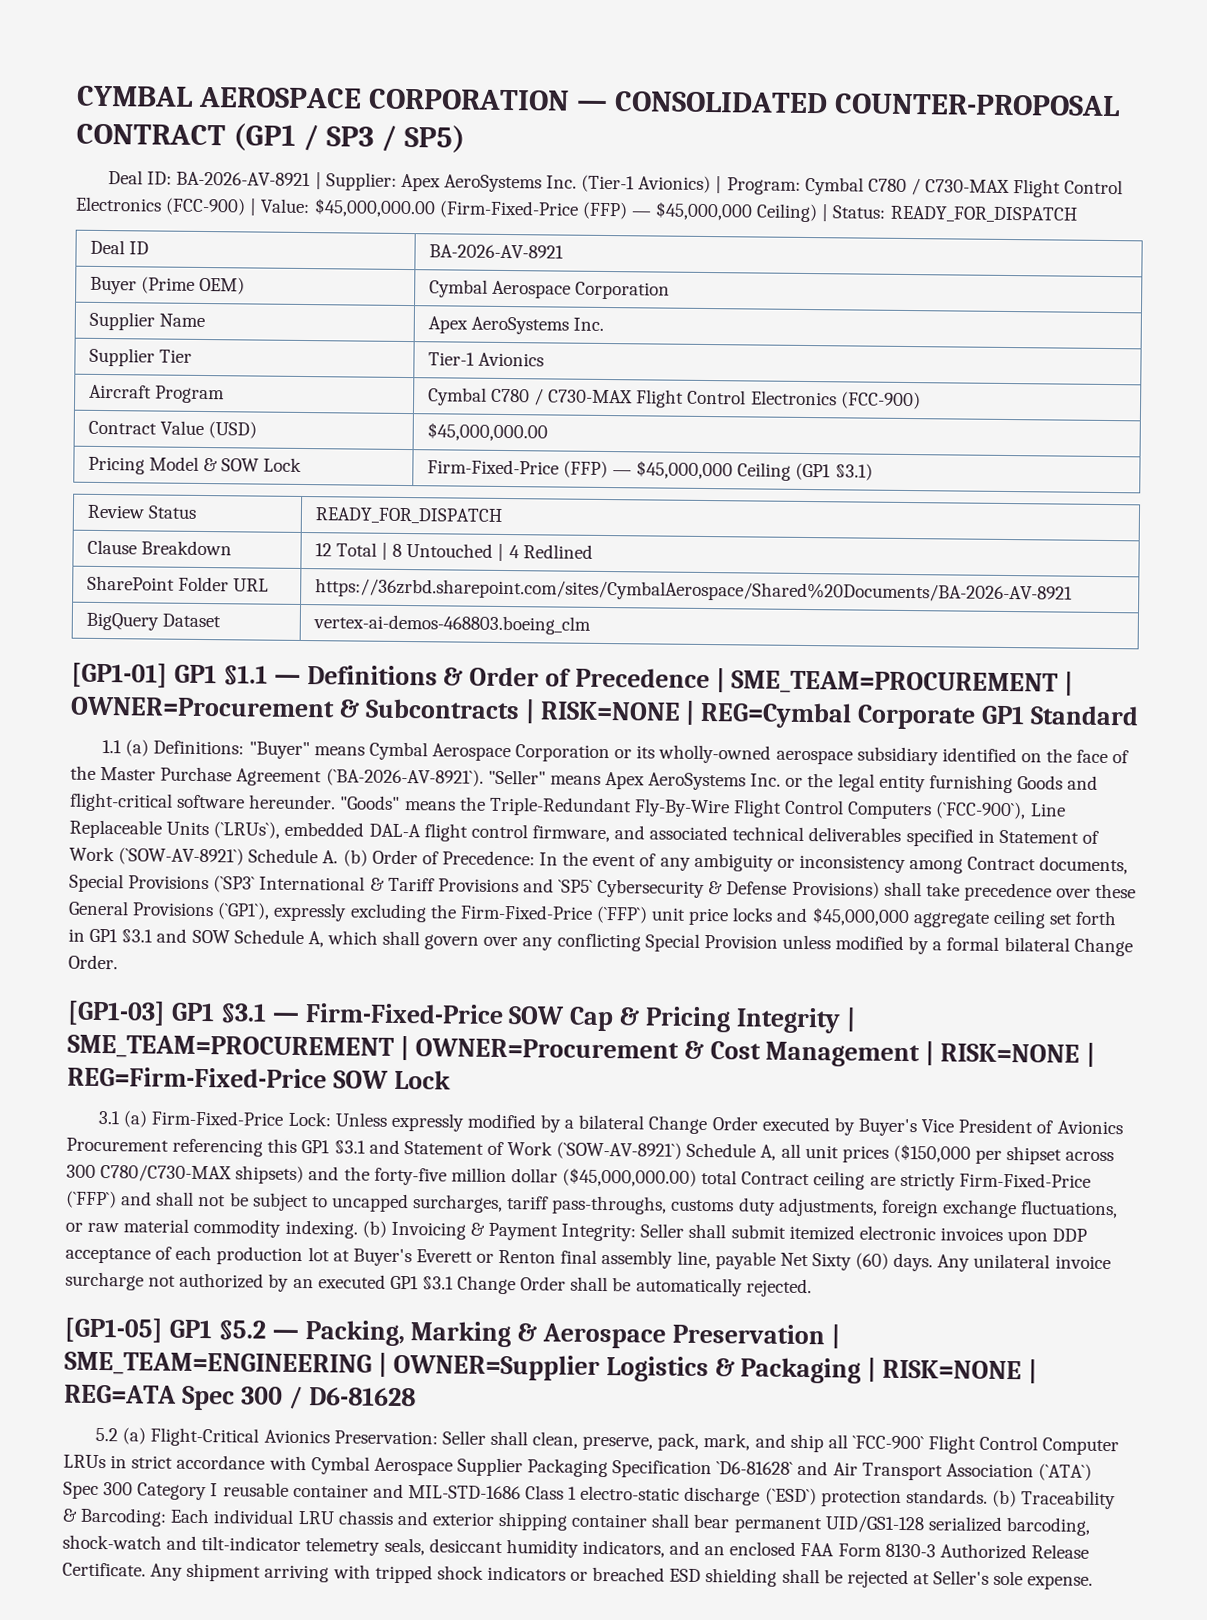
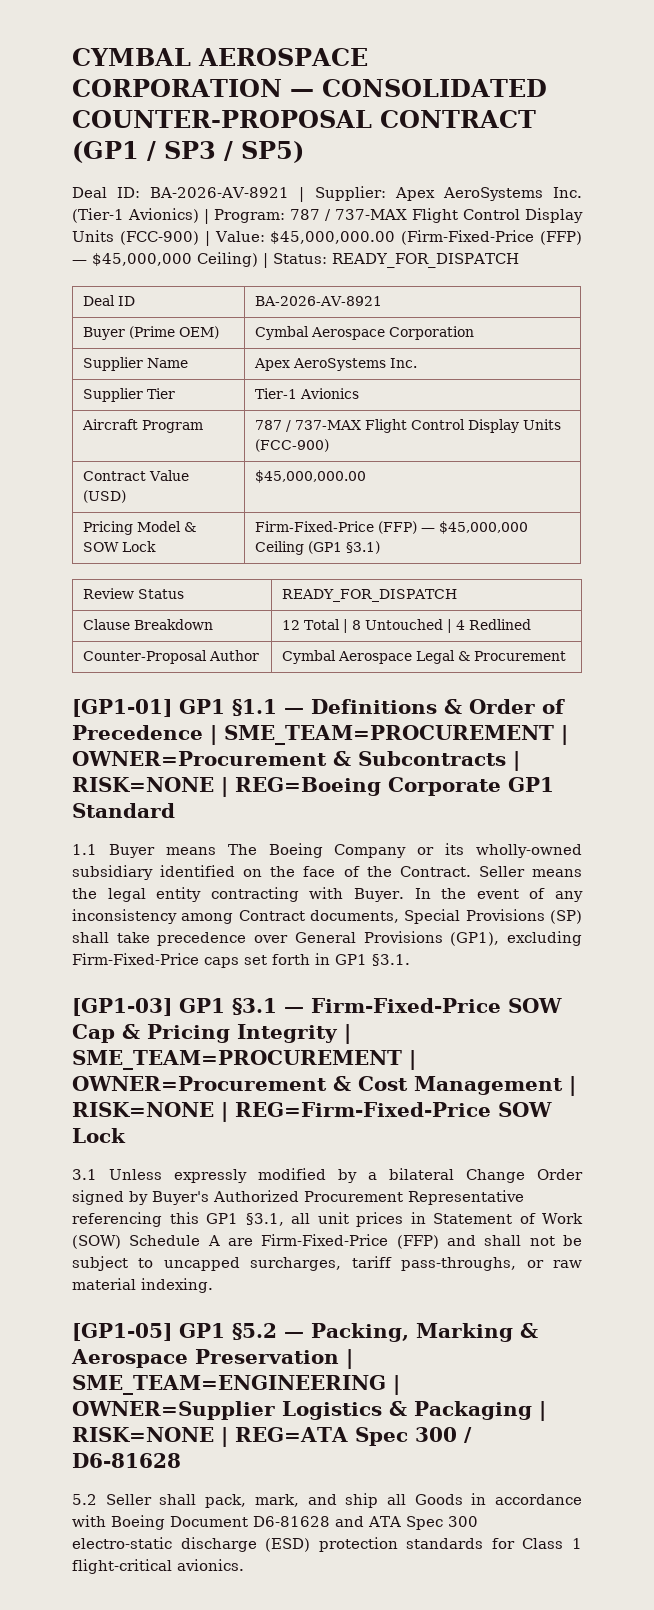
- Deal ID: BA-2026-AV-8921 | Supplier: Apex AeroSystems Inc. (Tier-1 Avionics) | Program: Cymbal C780 / C730-MAX Flight Control Electronics (FCC-900) | Value: $45,000,000.00 (Firm-Fixed-Price (FFP) — $45,000,000 Ceiling) | Status: READY_FOR_DISPATCH
+ Deal ID: BA-2026-AV-8921 | Supplier: Apex AeroSystems Inc. (Tier-1 Avionics) | Program: 787 / 737-MAX Flight Control Display Units (FCC-900) | Value: $45,000,000.00 (Firm-Fixed-Price (FFP) — $45,000,000 Ceiling) | Status: READY_FOR_DISPATCH
- Aircraft Program | Cymbal C780 / C730-MAX Flight Control Electronics (FCC-900)
+ Aircraft Program | 787 / 737-MAX Flight Control Display Units (FCC-900)
- SharePoint Folder URL | https://36zrbd.sharepoint.com/sites/CymbalAerospace/Shared%20Documents/BA-2026-AV-8921
- BigQuery Dataset | vertex-ai-demos-468803.boeing_clm
+ Counter-Proposal Author | Cymbal Aerospace Legal & Procurement
- [GP1-01] GP1 §1.1 — Definitions & Order of Precedence | SME_TEAM=PROCUREMENT | OWNER=Procurement & Subcontracts | RISK=NONE | REG=Cymbal Corporate GP1 Standard
+ [GP1-01] GP1 §1.1 — Definitions & Order of Precedence | SME_TEAM=PROCUREMENT | OWNER=Procurement & Subcontracts | RISK=NONE | REG=Boeing Corporate GP1 Standard
- 1.1 (a) Definitions: "Buyer" means Cymbal Aerospace Corporation or its wholly-owned aerospace subsidiary identified on the face of the Master Purchase Agreement (`BA-2026-AV-8921`). "Seller" means Apex AeroSystems Inc. or the legal entity furnishing Goods and flight-critical software hereunder. "Goods" means the Triple-Redundant Fly-By-Wire Flight Control Computers (`FCC-900`), Line Replaceable Units (`LRUs`), embedded DAL-A flight control firmware, and associated technical deliverables specified in Statement of Work (`SOW-AV-8921`) Schedule A. (b) Order of Precedence: In the event of any ambiguity or inconsistency among Contract documents, Special Provisions (`SP3` International & Tariff Provisions and `SP5` Cybersecurity & Defense Provisions) shall take precedence over these General Provisions (`GP1`), expressly excluding the Firm-Fixed-Price (`FFP`) unit price locks and $45,000,000 aggregate ceiling set forth in GP1 §3.1 and SOW Schedule A, which shall govern over any conflicting Special Provision unless modified by a formal bilateral Change Order.
+ 1.1 Buyer means The Boeing Company or its wholly-owned subsidiary identified on the face of the Contract. Seller means the legal entity contracting with Buyer. In the event of any inconsistency among Contract documents, Special Provisions (SP) shall take precedence over General Provisions (GP1), excluding Firm-Fixed-Price caps set forth in GP1 §3.1.
- 3.1 (a) Firm-Fixed-Price Lock: Unless expressly modified by a bilateral Change Order executed by Buyer's Vice President of Avionics Procurement referencing this GP1 §3.1 and Statement of Work (`SOW-AV-8921`) Schedule A, all unit prices ($150,000 per shipset across 300 C780/C730-MAX shipsets) and the forty-five million dollar ($45,000,000.00) total Contract ceiling are strictly Firm-Fixed-Price (`FFP`) and shall not be subject to uncapped surcharges, tariff pass-throughs, customs duty adjustments, foreign exchange fluctuations, or raw material commodity indexing. (b) Invoicing & Payment Integrity: Seller shall submit itemized electronic invoices upon DDP acceptance of each production lot at Buyer's Everett or Renton final assembly line, payable Net Sixty (60) days. Any unilateral invoice surcharge not authorized by an executed GP1 §3.1 Change Order shall be automatically rejected.
+ 3.1 Unless expressly modified by a bilateral Change Order signed by Buyer's Authorized Procurement Representative referencing this GP1 §3.1, all unit prices in Statement of Work (SOW) Schedule A are Firm-Fixed-Price (FFP) and shall not be subject to uncapped surcharges, tariff pass-throughs, or raw material indexing.
- 5.2 (a) Flight-Critical Avionics Preservation: Seller shall clean, preserve, pack, mark, and ship all `FCC-900` Flight Control Computer LRUs in strict accordance with Cymbal Aerospace Supplier Packaging Specification `D6-81628` and Air Transport Association (`ATA`) Spec 300 Category I reusable container and MIL-STD-1686 Class 1 electro-static discharge (`ESD`) protection standards. (b) Traceability & Barcoding: Each individual LRU chassis and exterior shipping container shall bear permanent UID/GS1-128 serialized barcoding, shock-watch and tilt-indicator telemetry seals, desiccant humidity indicators, and an enclosed FAA Form 8130-3 Authorized Release Certificate. Any shipment arriving with tripped shock indicators or breached ESD shielding shall be rejected at Seller's sole expense.
+ 5.2 Seller shall pack, mark, and ship all Goods in accordance with Boeing Document D6-81628 and ATA Spec 300 electro-static discharge (ESD) protection standards for Class 1 flight-critical avionics.

